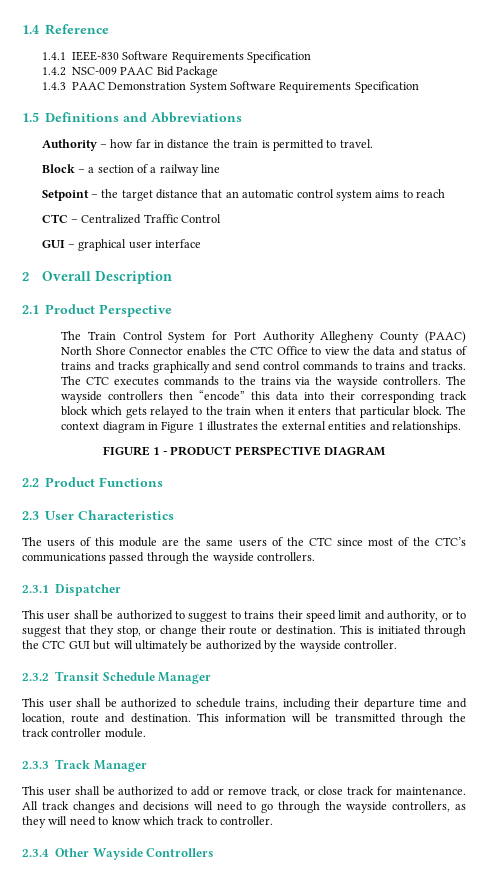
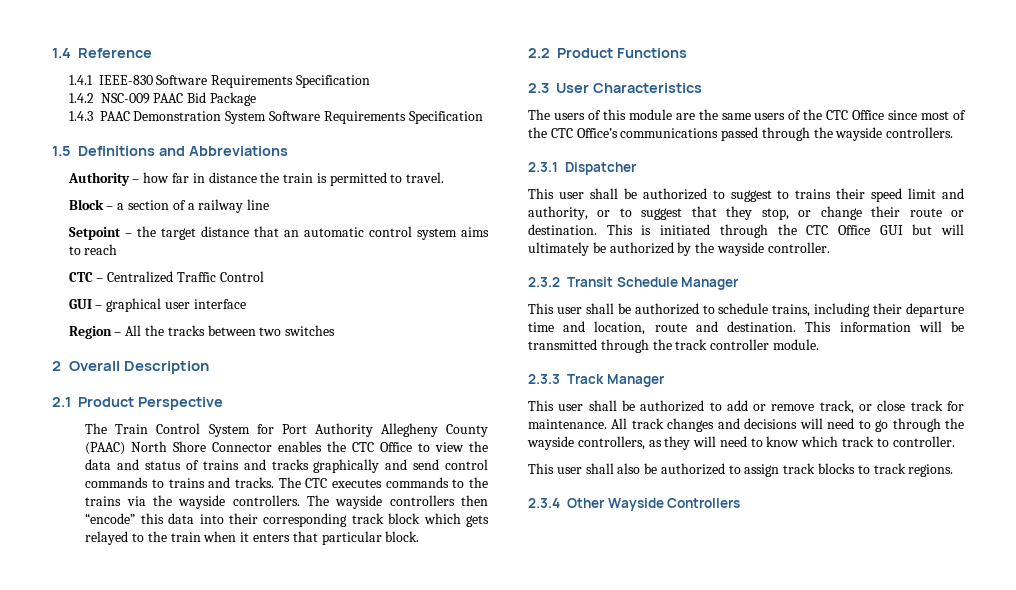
+ Region – All the tracks between two switches
- The context diagram in Figure 1 illustrates the external entities and relationships.
- FIGURE 1 - PRODUCT PERSPECTIVE DIAGRAM
- The users of this module are the same users of the CTC since most of the CTC’s communications passed through the wayside controllers.
+ The users of this module are the same users of the CTC Office since most of the CTC Office’s communications passed through the wayside controllers.
- This is initiated through the CTC GUI but will ultimately be authorized by the wayside controller.
+ This is initiated through the CTC Office GUI but will ultimately be authorized by the wayside controller.
+ This user shall also be authorized to assign track blocks to track regions.

